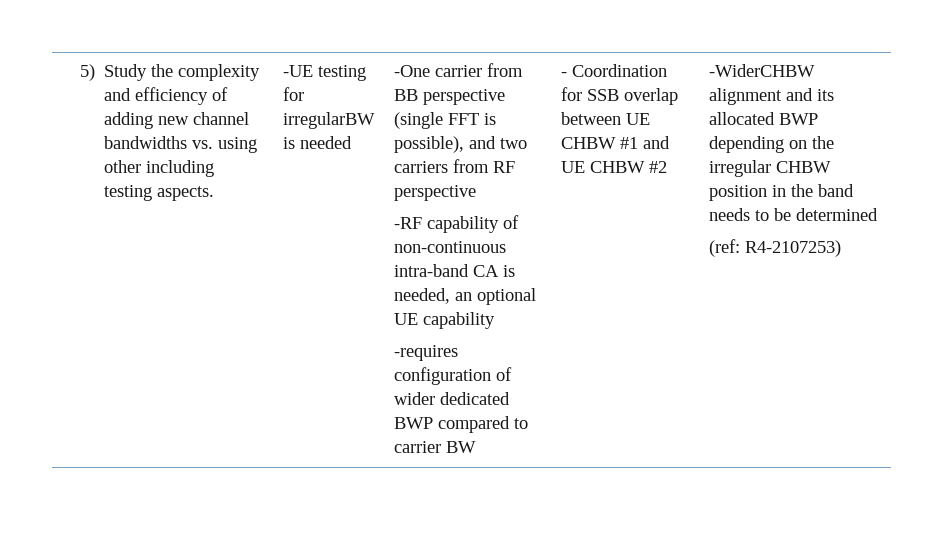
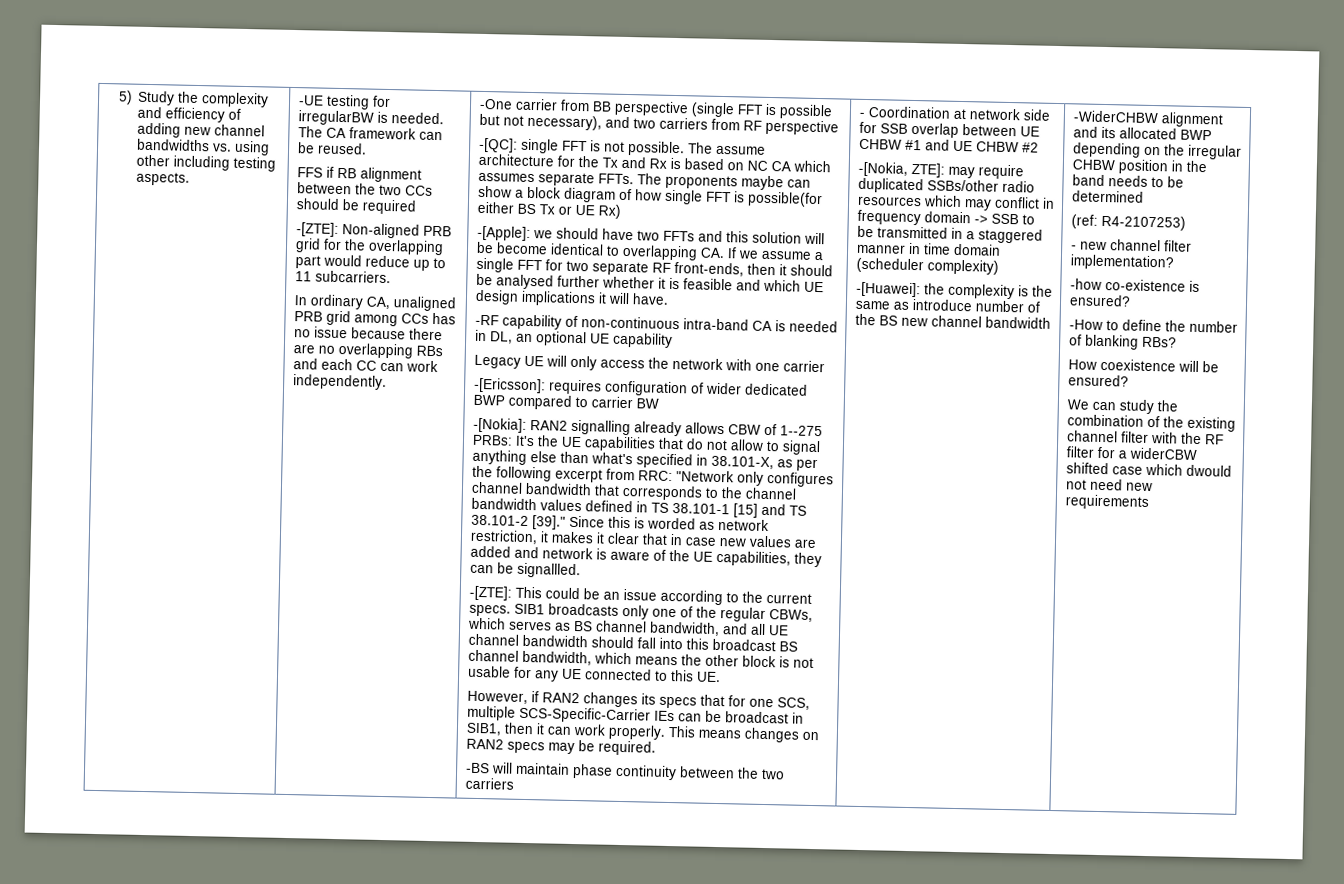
- -UE testing for irregularBW is needed
+ -UE testing for irregularBW is needed. The CA framework can be reused.
+ FFS if RB alignment between the two CCs should be required
+ -[ZTE]: Non-aligned PRB grid for the overlapping part would reduce up to 11 subcarriers.
+ In ordinary CA, unaligned PRB grid among CCs has no issue because there are no overlapping RBs and each CC can work independently.
- -One carrier from BB perspective (single FFT is possible), and two carriers from RF perspective
+ -One carrier from BB perspective (single FFT is possible but not necessary), and two carriers from RF perspective
+ -[QC]: single FFT is not possible. The assume architecture for the Tx and Rx is based on NC CA which assumes separate FFTs. The proponents maybe can show a block diagram of how single FFT is possible(for either BS Tx or UE Rx)
+ -[Apple]: we should have two FFTs and this solution will be become identical to overlapping CA. If we assume a single FFT for two separate RF front-ends, then it should be analysed further whether it is feasible and which UE design implications it will have.
- -RF capability of non-continuous intra-band CA is needed, an optional UE capability
+ -RF capability of non-continuous intra-band CA is needed in DL, an optional UE capability
- -requires configuration of wider dedicated BWP compared to carrier BW
+ Legacy UE will only access the network with one carrier
+ -[Ericsson]: requires configuration of wider dedicated BWP compared to carrier BW
+ -[Nokia]: RAN2 signalling already allows CBW of 1--275 PRBs: It's the UE capabilities that do not allow to signal anything else than what's specified in 38.101-X, as per the following excerpt from RRC: "Network only configures channel bandwidth that corresponds to the channel bandwidth values defined in TS 38.101-1 [15] and TS 38.101-2 [39]." Since this is worded as network restriction, it makes it clear that in case new values are added and network is aware of the UE capabilities, they can be signallled.
+ -[ZTE]: This could be an issue according to the current specs. SIB1 broadcasts only one of the regular CBWs, which serves as BS channel bandwidth, and all UE channel bandwidth should fall into this broadcast BS channel bandwidth, which means the other block is not usable for any UE connected to this UE.
+ However, if RAN2 changes its specs that for one SCS, multiple SCS-Specific-Carrier IEs can be broadcast in SIB1, then it can work properly. This means changes on RAN2 specs may be required.
+ -BS will maintain phase continuity between the two carriers
- - Coordination for SSB overlap between UE CHBW #1 and UE CHBW #2
+ - Coordination at network side for SSB overlap between UE CHBW #1 and UE CHBW #2
+ -[Nokia, ZTE]: may require duplicated SSBs/other radio resources which may conflict in frequency domain -> SSB to be transmitted in a staggered manner in time domain (scheduler complexity)
+ -[Huawei]: the complexity is the same as introduce number of the BS new channel bandwidth
+ - new channel filter implementation?
+ -how co-existence is ensured?
+ -How to define the number of blanking RBs?
+ How coexistence will be ensured?
+ We can study the combination of the existing channel filter with the RF filter for a widerCBW shifted case which dwould not need new requirements

